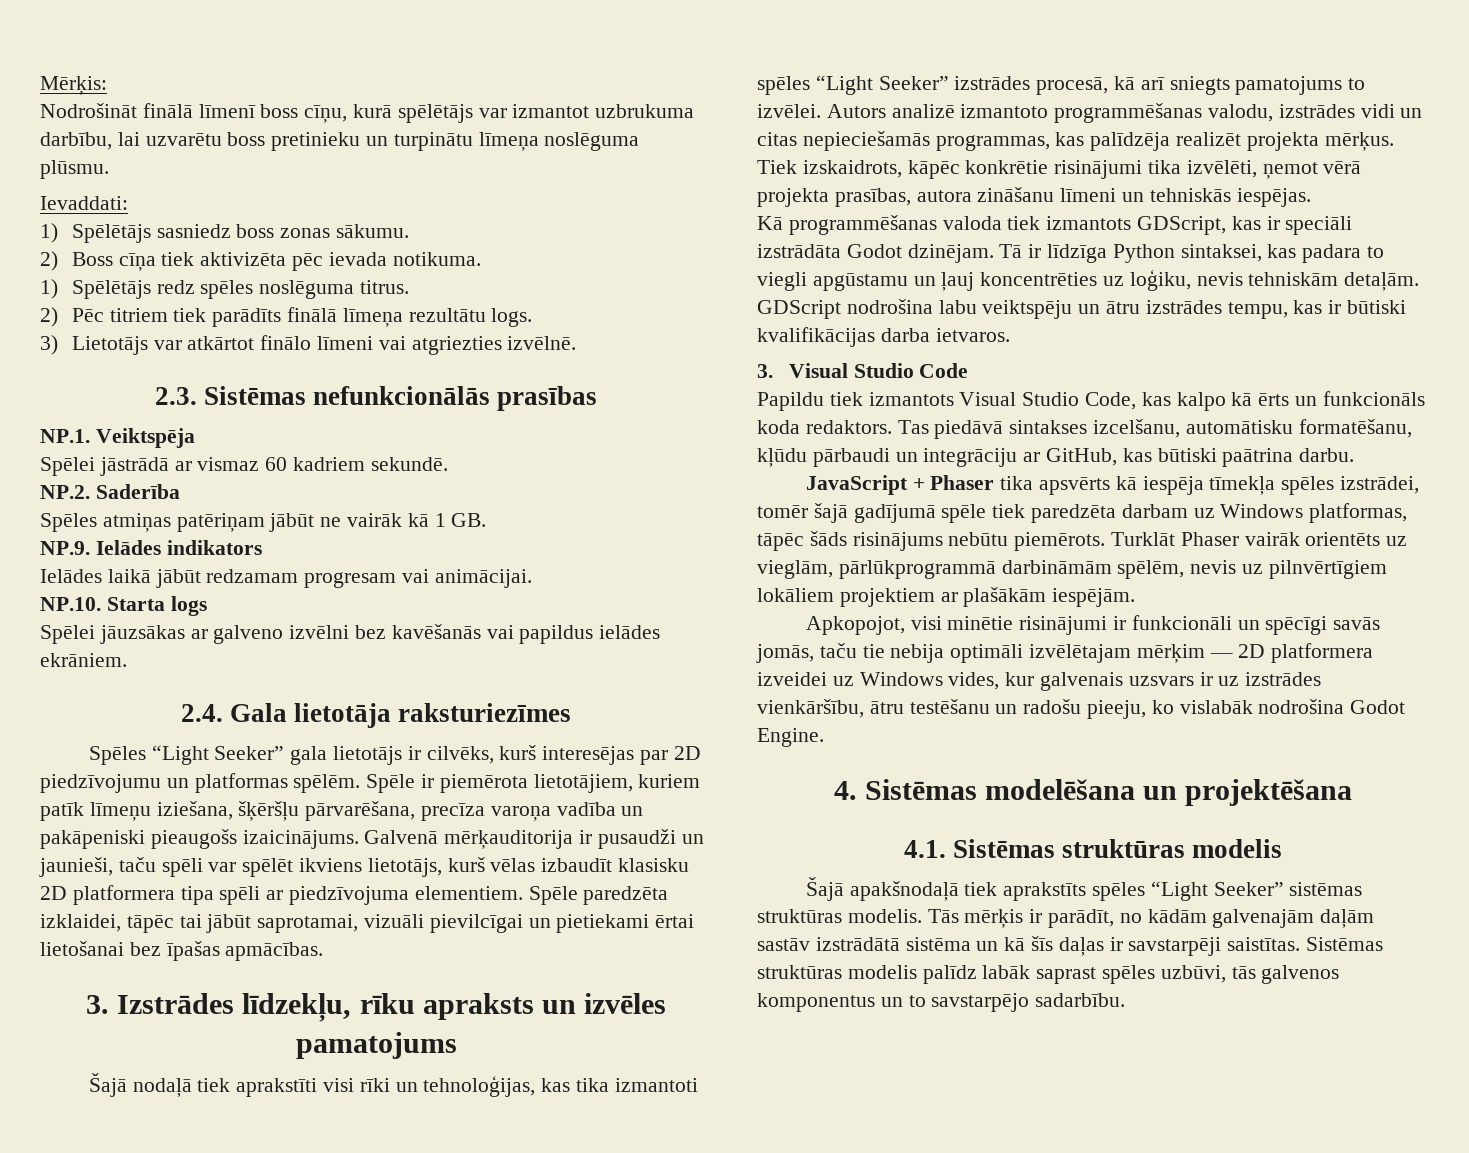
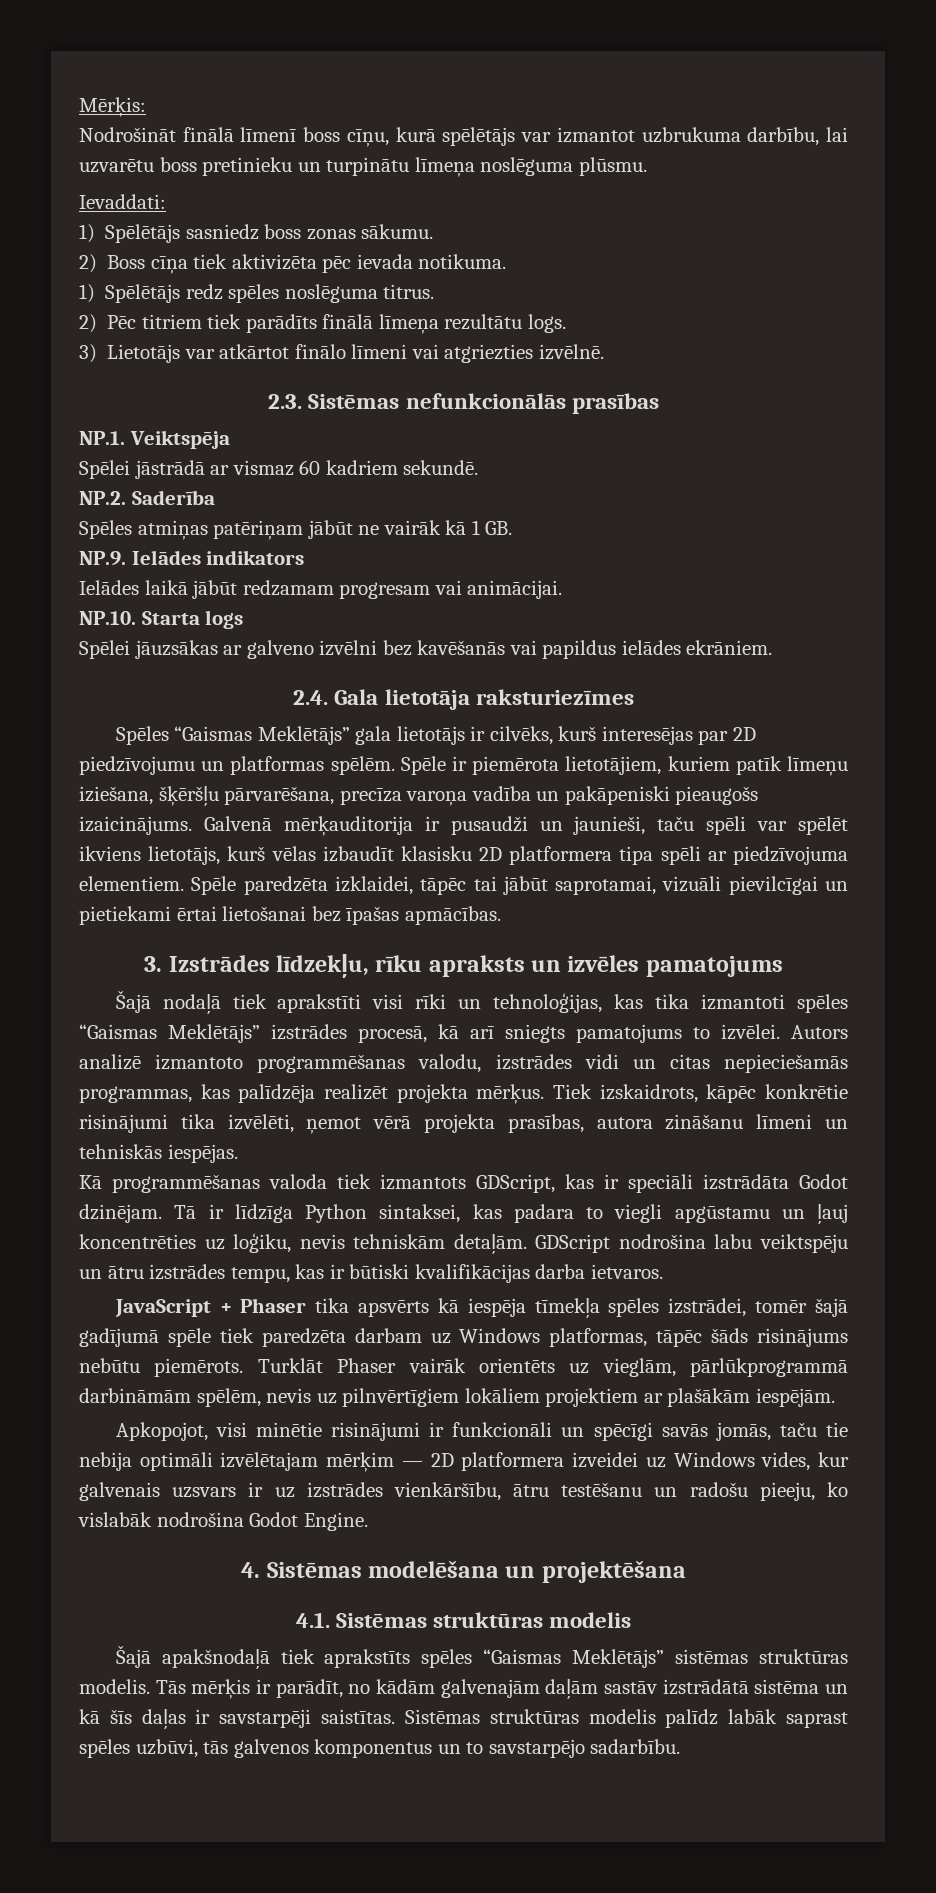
- Spēles “Light Seeker” gala lietotājs ir cilvēks, kurš interesējas par 2D piedzīvojumu un platformas spēlēm.
+ Spēles “Gaismas Meklētājs” gala lietotājs ir cilvēks, kurš interesējas par 2D piedzīvojumu un platformas spēlēm.
- Šajā nodaļā tiek aprakstīti visi rīki un tehnoloģijas, kas tika izmantoti spēles “Light Seeker” izstrādes procesā, kā arī sniegts pamatojums to izvēlei.
+ Šajā nodaļā tiek aprakstīti visi rīki un tehnoloģijas, kas tika izmantoti spēles “Gaismas Meklētājs” izstrādes procesā, kā arī sniegts pamatojums to izvēlei.
- 3. Visual Studio Code
- Papildu tiek izmantots Visual Studio Code, kas kalpo kā ērts un funkcionāls koda redaktors. Tas piedāvā sintakses izcelšanu, automātisku formatēšanu, kļūdu pārbaudi un integrāciju ar GitHub, kas būtiski paātrina darbu.
- Šajā apakšnodaļā tiek aprakstīts spēles “Light Seeker” sistēmas struktūras modelis.
+ Šajā apakšnodaļā tiek aprakstīts spēles “Gaismas Meklētājs” sistēmas struktūras modelis.

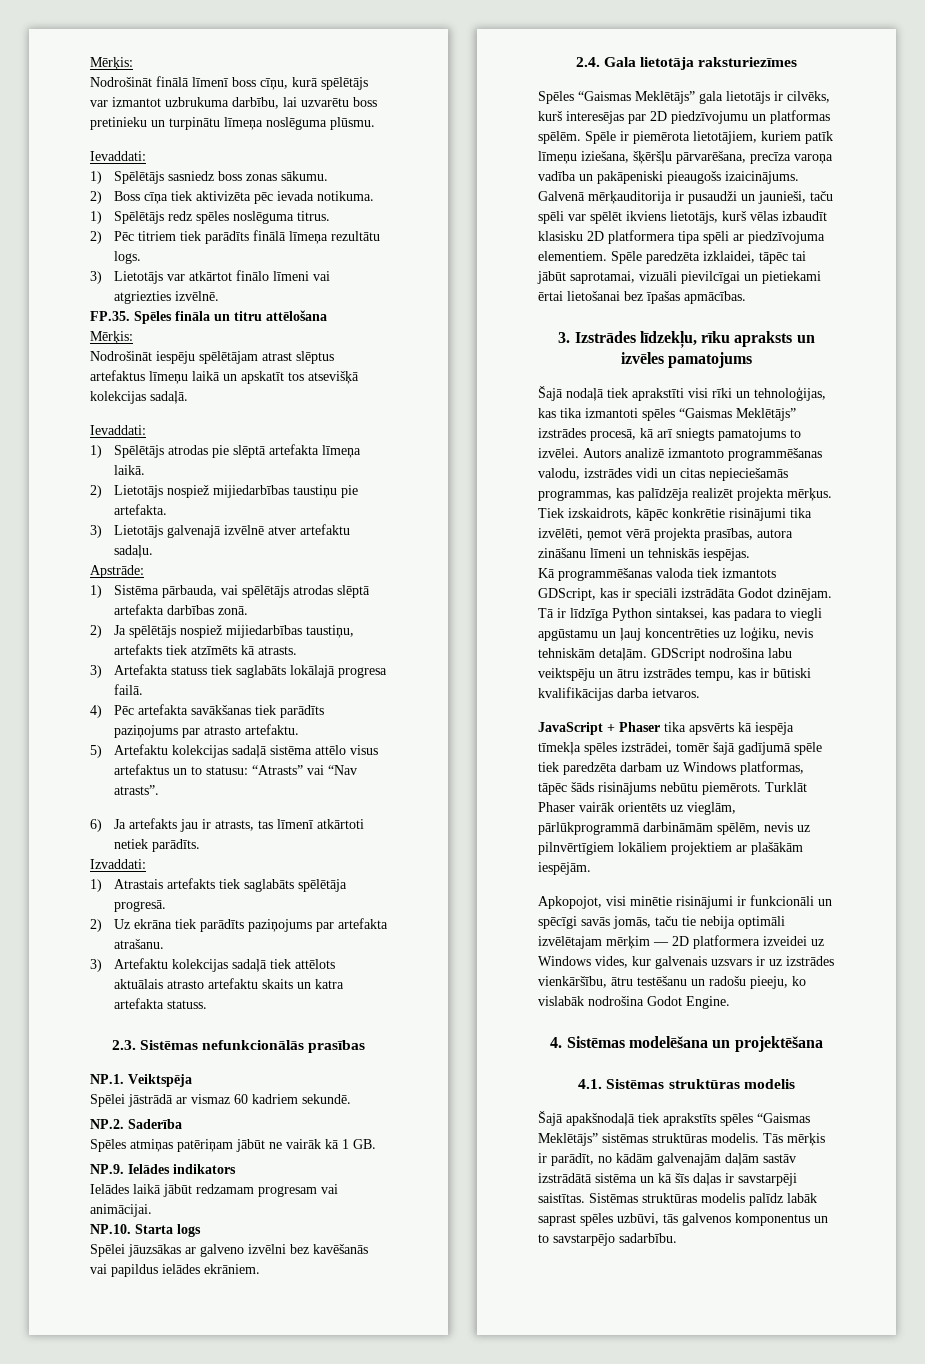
+ FP.35. Spēles fināla un titru attēlošana
+ Mērķis:
+ Nodrošināt iespēju spēlētājam atrast slēptus artefaktus līmeņu laikā un apskatīt tos atsevišķā kolekcijas sadaļā.
+ Ievaddati:
+ 1) Spēlētājs atrodas pie slēptā artefakta līmeņa laikā.
+ 2) Lietotājs nospiež mijiedarbības taustiņu pie artefakta.
+ 3) Lietotājs galvenajā izvēlnē atver artefaktu sadaļu.
+ Apstrāde:
+ 1) Sistēma pārbauda, vai spēlētājs atrodas slēptā artefakta darbības zonā.
+ 2) Ja spēlētājs nospiež mijiedarbības taustiņu, artefakts tiek atzīmēts kā atrasts.
+ 3) Artefakta statuss tiek saglabāts lokālajā progresa failā.
+ 4) Pēc artefakta savākšanas tiek parādīts paziņojums par atrasto artefaktu.
+ 5) Artefaktu kolekcijas sadaļā sistēma attēlo visus artefaktus un to statusu: “Atrasts” vai “Nav atrasts”.
+ 6) Ja artefakts jau ir atrasts, tas līmenī atkārtoti netiek parādīts.
+ Izvaddati:
+ 1) Atrastais artefakts tiek saglabāts spēlētāja progresā.
+ 2) Uz ekrāna tiek parādīts paziņojums par artefakta atrašanu.
+ 3) Artefaktu kolekcijas sadaļā tiek attēlots aktuālais atrasto artefaktu skaits un katra artefakta statuss.

